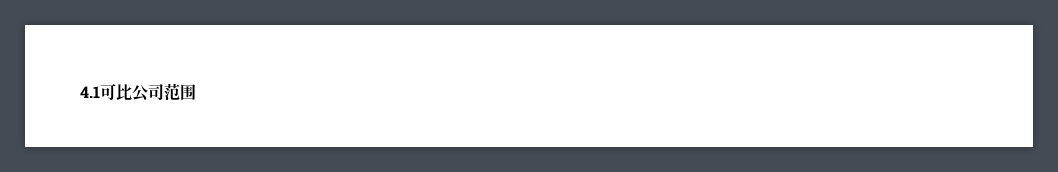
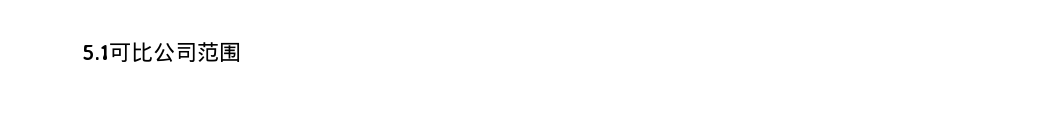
- 4.1可比公司范围
+ 5.1可比公司范围

